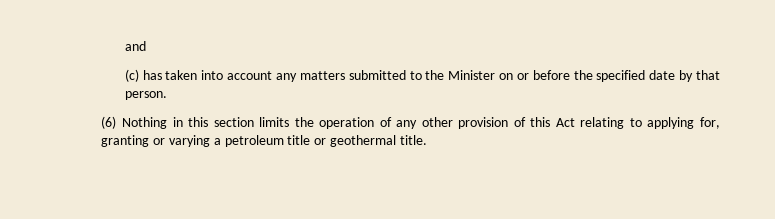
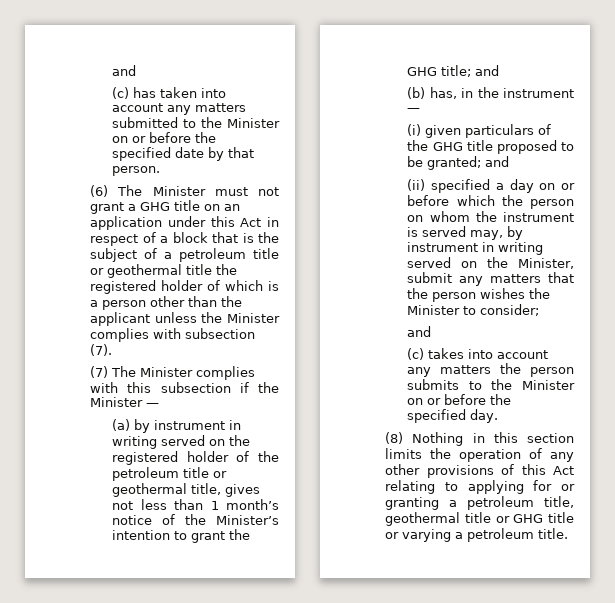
- (6) Nothing in this section limits the operation of any other provision of this Act relating to applying for, granting or varying a petroleum title or geothermal title.
+ (6) The Minister must not grant a GHG title on an application under this Act in respect of a block that is the subject of a petroleum title or geothermal title the registered holder of which is a person other than the applicant unless the Minister complies with subsection (7).
+ (7) The Minister complies with this subsection if the Minister —
+ (a) by instrument in writing served on the registered holder of the petroleum title or geothermal title, gives not less than 1 month’s notice of the Minister’s intention to grant the GHG title; and
+ (b) has, in the instrument —
+ (i) given particulars of the GHG title proposed to be granted; and
+ (ii) specified a day on or before which the person on whom the instrument is served may, by instrument in writing served on the Minister, submit any matters that the person wishes the Minister to consider;
+ and
+ (c) takes into account any matters the person submits to the Minister on or before the specified day.
+ (8) Nothing in this section limits the operation of any other provisions of this Act relating to applying for or granting a petroleum title, geothermal title or GHG title or varying a petroleum title.

